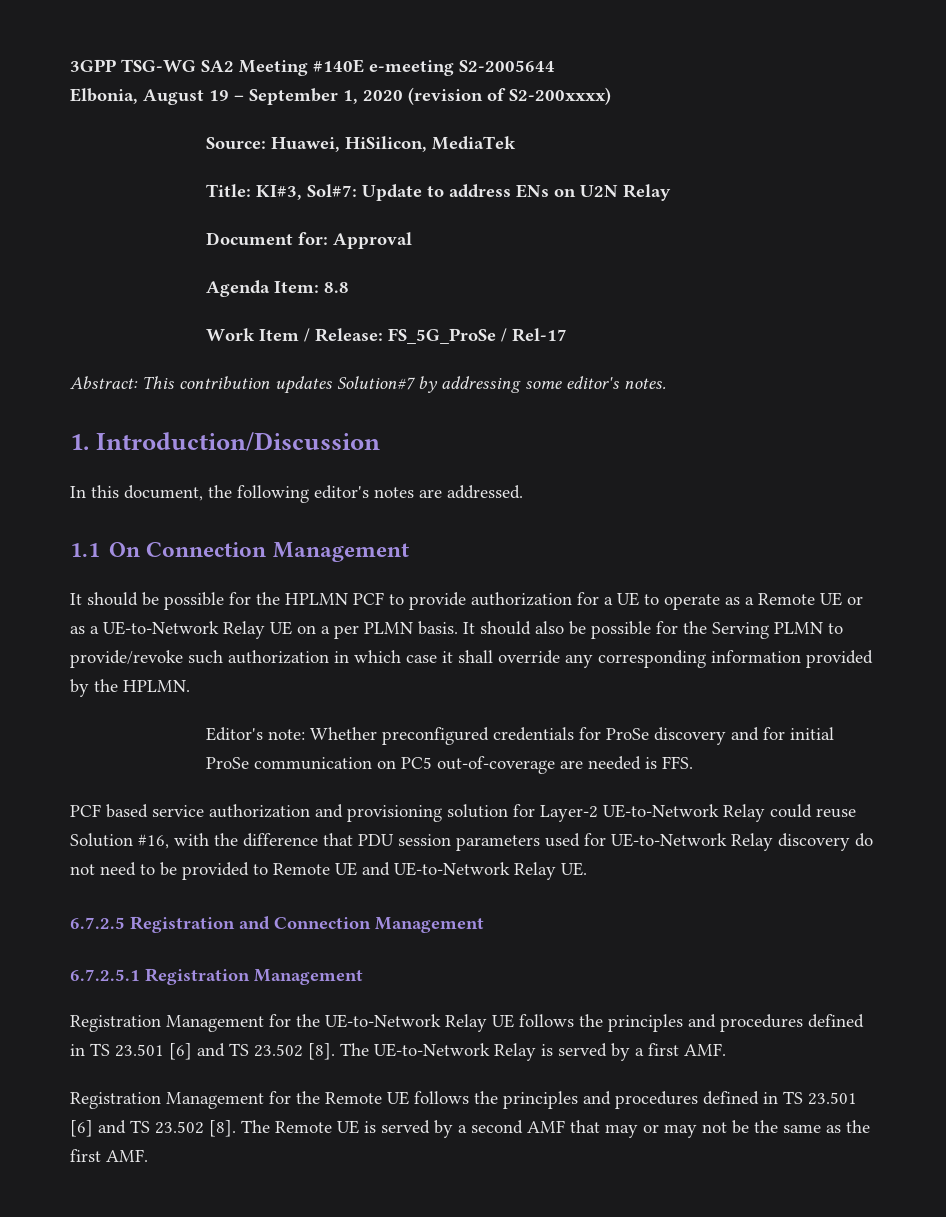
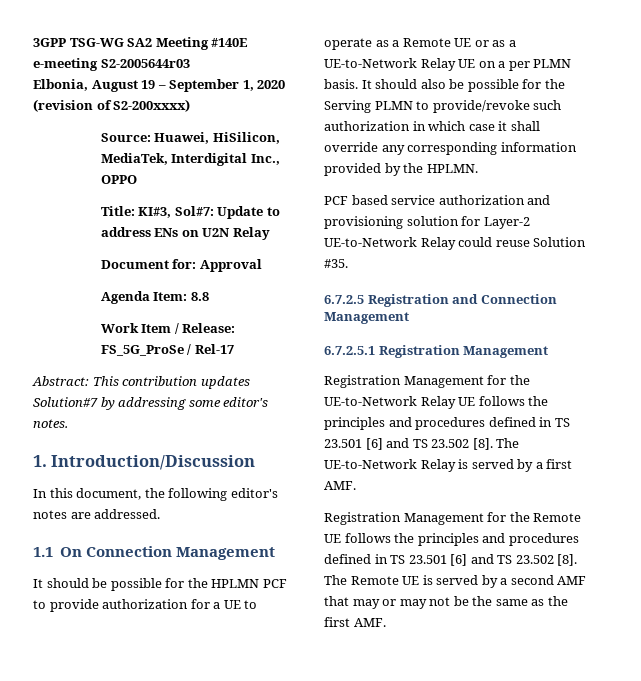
- 3GPP TSG-WG SA2 Meeting #140E e-meeting S2-2005644
+ 3GPP TSG-WG SA2 Meeting #140E e-meeting S2-2005644r03
- Source: Huawei, HiSilicon, MediaTek
+ Source: Huawei, HiSilicon, MediaTek, Interdigital Inc., OPPO
- Editor's note: Whether preconfigured credentials for ProSe discovery and for initial ProSe communication on PC5 out-of-coverage are needed is FFS.
- PCF based service authorization and provisioning solution for Layer-2 UE-to-Network Relay could reuse Solution #16, with the difference that PDU session parameters used for UE-to-Network Relay discovery do not need to be provided to Remote UE and UE-to-Network Relay UE.
+ PCF based service authorization and provisioning solution for Layer-2 UE-to-Network Relay could reuse Solution #35.

